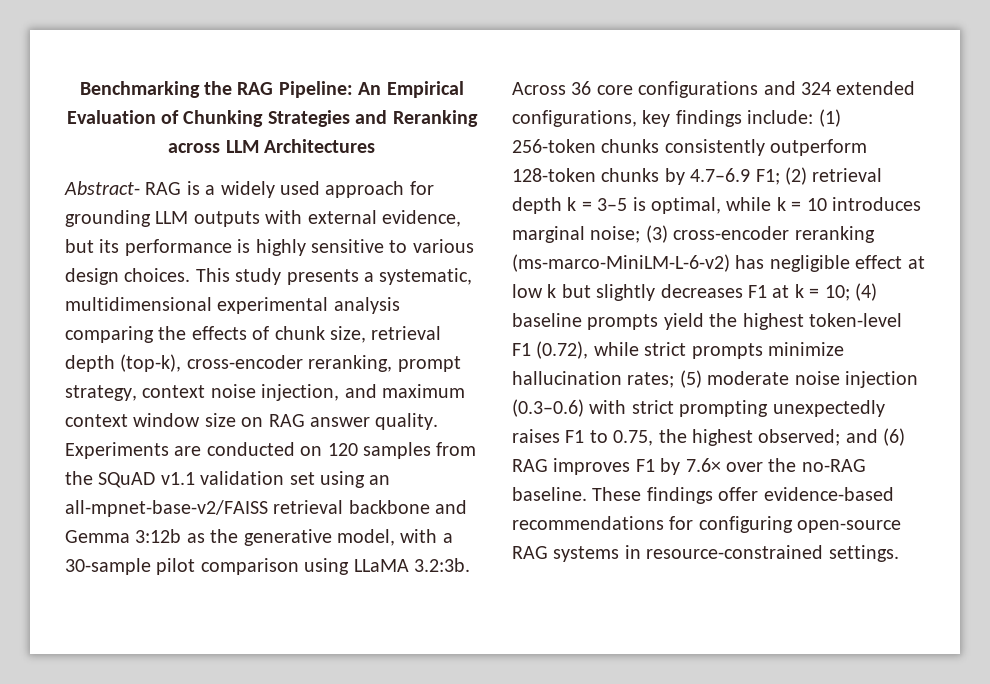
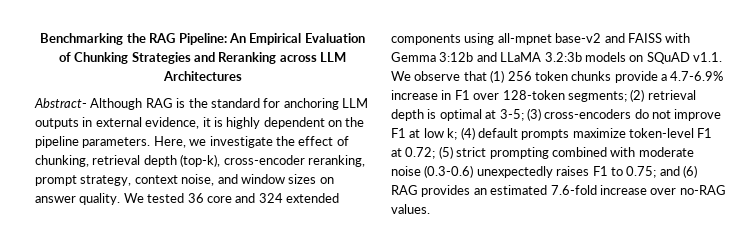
- Abstract- RAG is a widely used approach for grounding LLM outputs with external evidence, but its performance is highly sensitive to various design choices. This study presents a systematic, multidimensional experimental analysis comparing the effects of chunk size, retrieval depth (top-k), cross-encoder reranking, prompt strategy, context noise injection, and maximum context window size on RAG answer quality. Experiments are conducted on 120 samples from the SQuAD v1.1 validation set using an all-mpnet-base-v2/FAISS retrieval backbone and Gemma 3:12b as the generative model, with a 30-sample pilot comparison using LLaMA 3.2:3b. Across 36 core configurations and 324 extended configurations, key findings include: (1) 256-token chunks consistently outperform 128-token chunks by 4.7–6.9 F1; (2) retrieval depth k = 3–5 is optimal, while k = 10 introduces marginal noise; (3) cross-encoder reranking (ms-marco-MiniLM-L-6-v2) has negligible effect at low k but slightly decreases F1 at k = 10; (4) baseline prompts yield the highest token-level F1 (0.72), while strict prompts minimize hallucination rates; (5) moderate noise injection (0.3–0.6) with strict prompting unexpectedly raises F1 to 0.75, the highest observed; and (6) RAG improves F1 by 7.6× over the no-RAG baseline. These findings offer evidence-based recommendations for configuring open-source RAG systems in resource-constrained settings.
+ Abstract- Although RAG is the standard for anchoring LLM outputs in external evidence, it is highly dependent on the pipeline parameters. Here, we investigate the effect of chunking, retrieval depth (top-k), cross-encoder reranking, prompt strategy, context noise, and window sizes on answer quality. We tested 36 core and 324 extended components using all-mpnet base-v2 and FAISS with Gemma 3:12b and LLaMA 3.2:3b models on SQuAD v1.1. We observe that (1) 256 token chunks provide a 4.7-6.9% increase in F1 over 128-token segments; (2) retrieval depth is optimal at 3-5; (3) cross-encoders do not improve F1 at low k; (4) default prompts maximize token-level F1 at 0.72; (5) strict prompting combined with moderate noise (0.3-0.6) unexpectedly raises F1 to 0.75; and (6) RAG provides an estimated 7.6-fold increase over no-RAG values.

